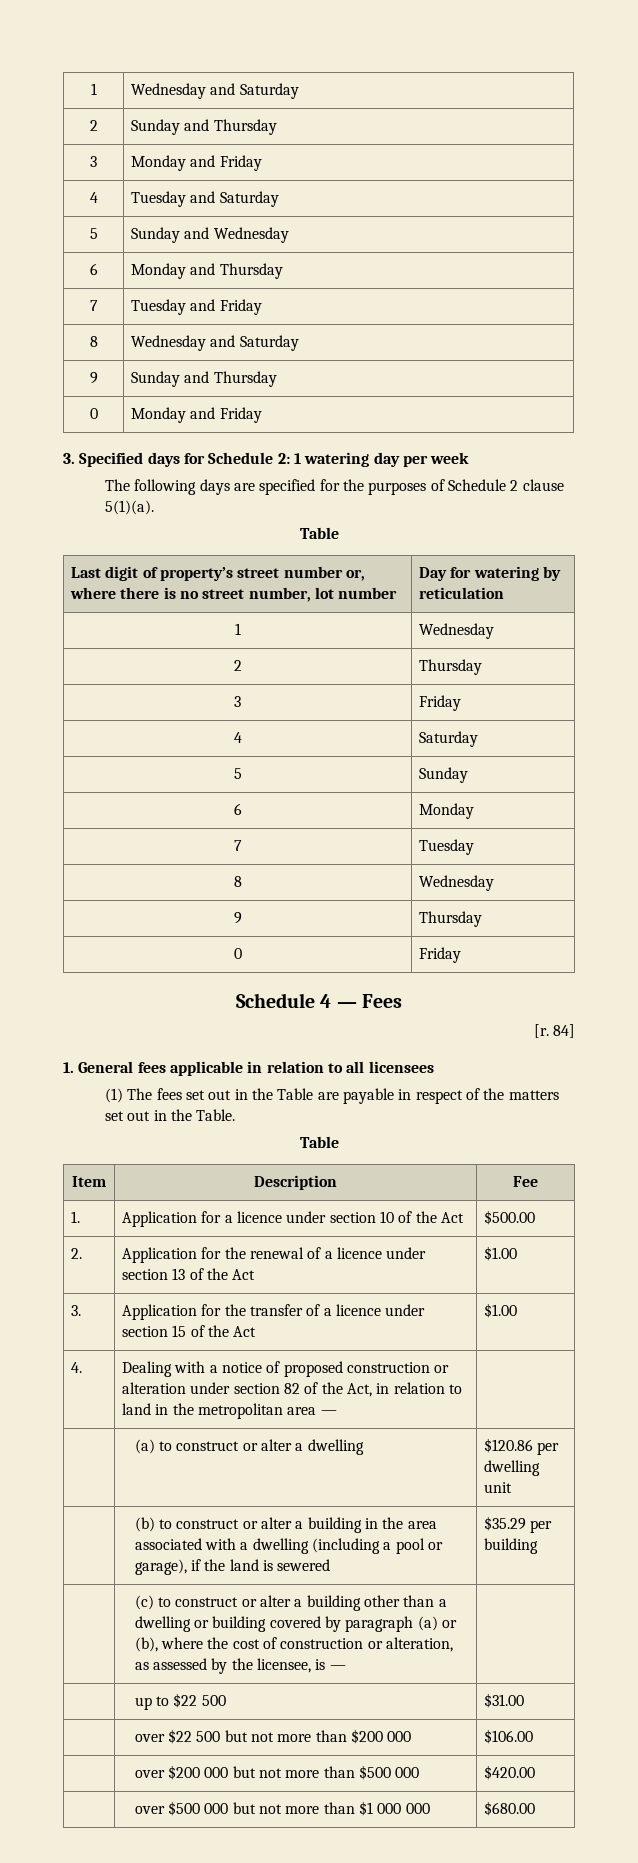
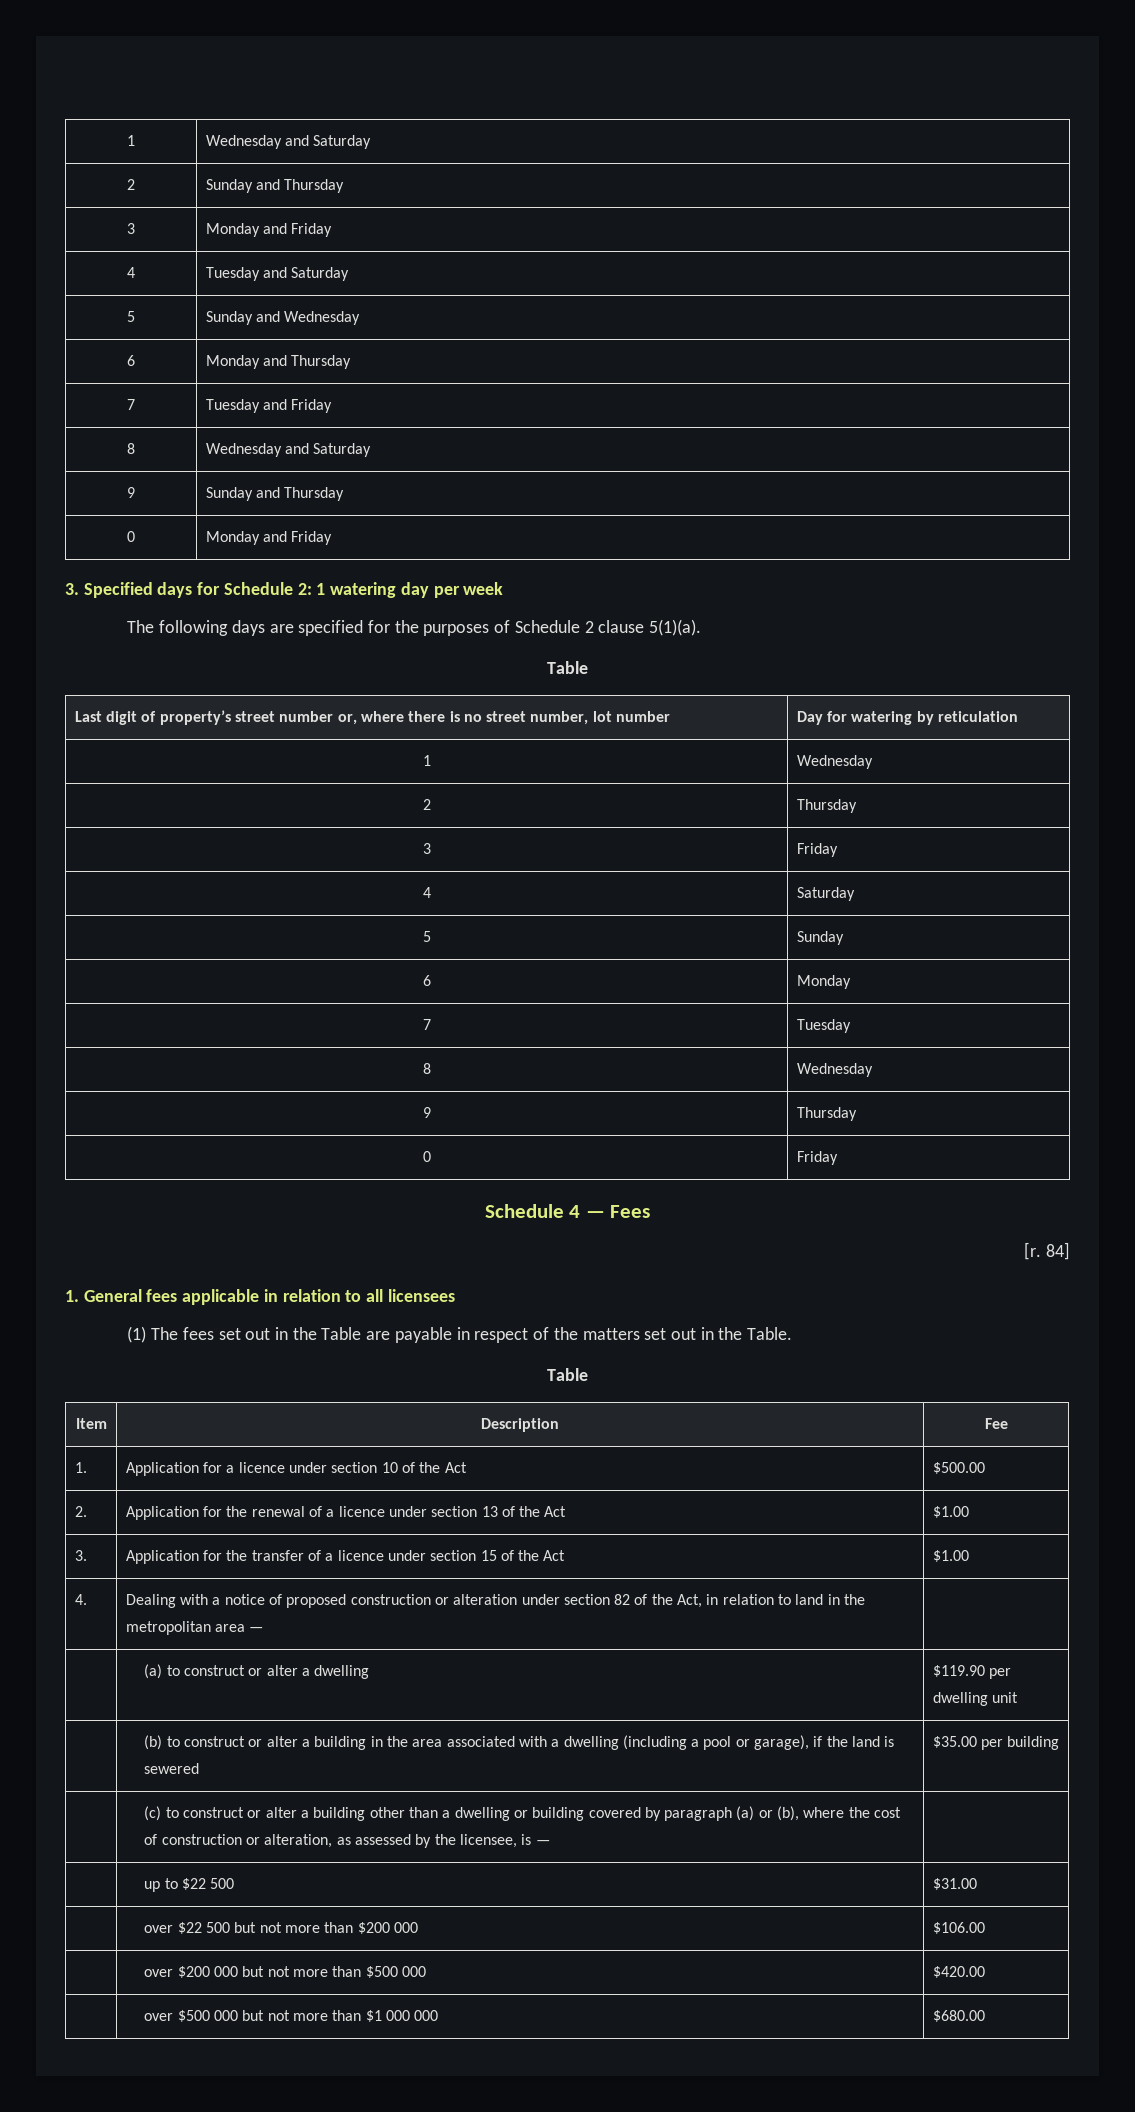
- | (a) to construct or alter a dwelling | $120.86 per dwelling unit
+ | (a) to construct or alter a dwelling | $119.90 per dwelling unit
- | (b) to construct or alter a building in the area associated with a dwelling (including a pool or garage), if the land is sewered | $35.29 per building
+ | (b) to construct or alter a building in the area associated with a dwelling (including a pool or garage), if the land is sewered | $35.00 per building

